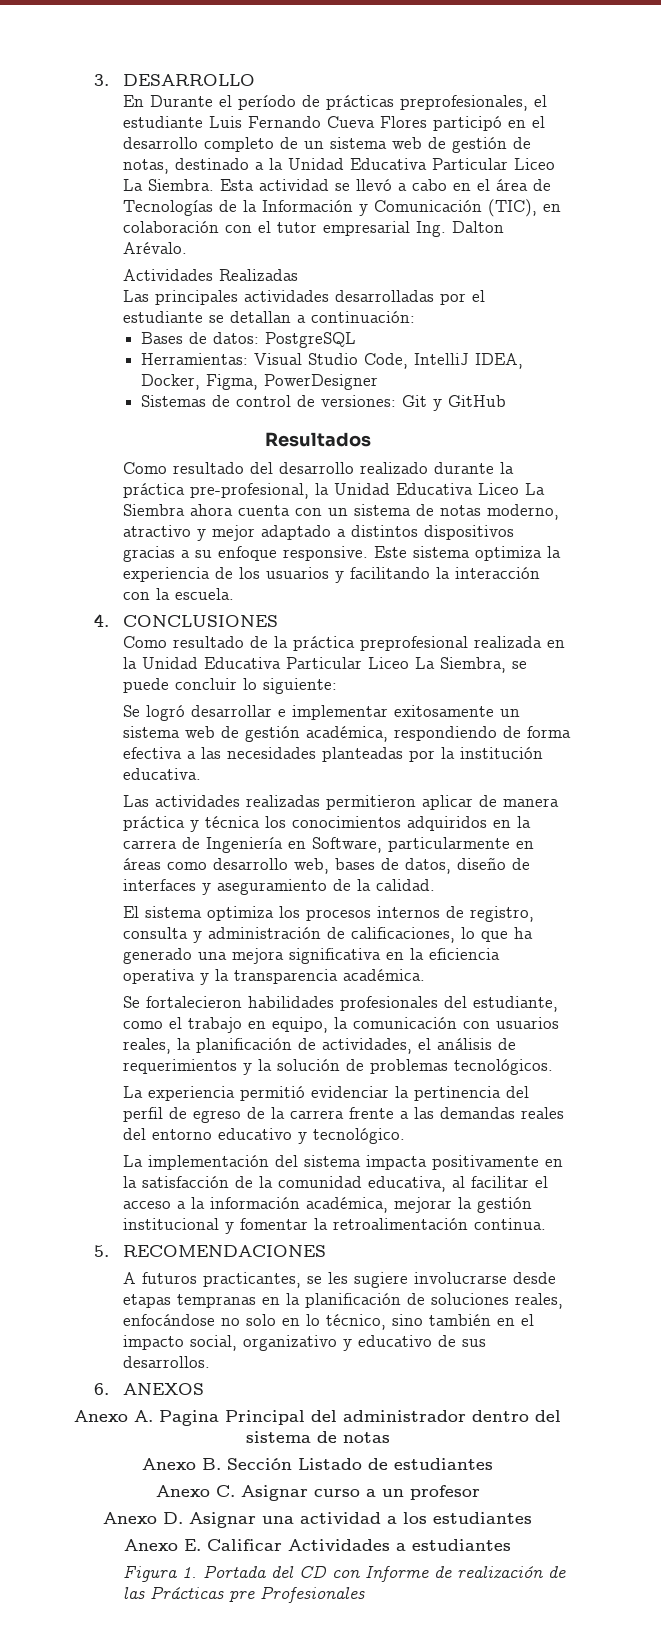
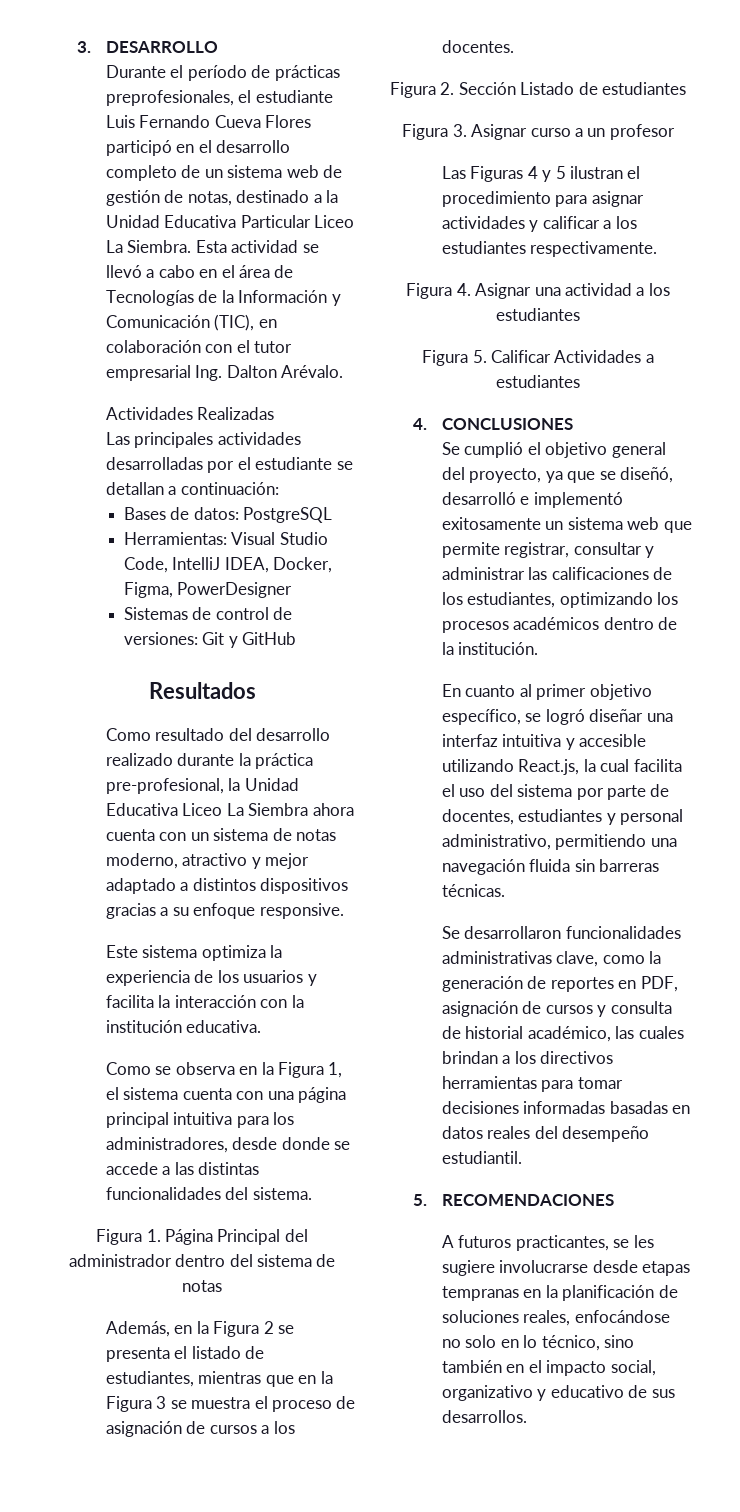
- En Durante el período de prácticas preprofesionales, el estudiante Luis Fernando Cueva Flores participó en el desarrollo completo de un sistema web de gestión de notas, destinado a la Unidad Educativa Particular Liceo La Siembra.
+ Durante el período de prácticas preprofesionales, el estudiante Luis Fernando Cueva Flores participó en el desarrollo completo de un sistema web de gestión de notas, destinado a la Unidad Educativa Particular Liceo La Siembra.
- Como resultado del desarrollo realizado durante la práctica pre-profesional, la Unidad Educativa Liceo La Siembra ahora cuenta con un sistema de notas moderno, atractivo y mejor adaptado a distintos dispositivos gracias a su enfoque responsive. Este sistema optimiza la experiencia de los usuarios y facilitando la interacción con la escuela.
+ Como resultado del desarrollo realizado durante la práctica pre-profesional, la Unidad Educativa Liceo La Siembra ahora cuenta con un sistema de notas moderno, atractivo y mejor adaptado a distintos dispositivos gracias a su enfoque responsive.
+ Este sistema optimiza la experiencia de los usuarios y facilita la interacción con la institución educativa.
+ Como se observa en la Figura 1, el sistema cuenta con una página principal intuitiva para los administradores, desde donde se accede a las distintas funcionalidades del sistema.
+ Figura 1. Página Principal del administrador dentro del sistema de notas
+ Además, en la Figura 2 se presenta el listado de estudiantes, mientras que en la Figura 3 se muestra el proceso de asignación de cursos a los docentes.
+ Figura 2. Sección Listado de estudiantes
+ Figura 3. Asignar curso a un profesor
+ Las Figuras 4 y 5 ilustran el procedimiento para asignar actividades y calificar a los estudiantes respectivamente.
+ Figura 4. Asignar una actividad a los estudiantes
+ Figura 5. Calificar Actividades a estudiantes
  4. CONCLUSIONES
- Como resultado de la práctica preprofesional realizada en la Unidad Educativa Particular Liceo La Siembra, se puede concluir lo siguiente:
- Se logró desarrollar e implementar exitosamente un sistema web de gestión académica, respondiendo de forma efectiva a las necesidades planteadas por la institución educativa.
- Las actividades realizadas permitieron aplicar de manera práctica y técnica los conocimientos adquiridos en la carrera de Ingeniería en Software, particularmente en áreas como desarrollo web, bases de datos, diseño de interfaces y aseguramiento de la calidad.
- El sistema optimiza los procesos internos de registro, consulta y administración de calificaciones, lo que ha generado una mejora significativa en la eficiencia operativa y la transparencia académica.
- Se fortalecieron habilidades profesionales del estudiante, como el trabajo en equipo, la comunicación con usuarios reales, la planificación de actividades, el análisis de requerimientos y la solución de problemas tecnológicos.
- La experiencia permitió evidenciar la pertinencia del perfil de egreso de la carrera frente a las demandas reales del entorno educativo y tecnológico.
- La implementación del sistema impacta positivamente en la satisfacción de la comunidad educativa, al facilitar el acceso a la información académica, mejorar la gestión institucional y fomentar la retroalimentación continua.
+ Se cumplió el objetivo general del proyecto, ya que se diseñó, desarrolló e implementó exitosamente un sistema web que permite registrar, consultar y administrar las calificaciones de los estudiantes, optimizando los procesos académicos dentro de la institución.
+ En cuanto al primer objetivo específico, se logró diseñar una interfaz intuitiva y accesible utilizando React.js, la cual facilita el uso del sistema por parte de docentes, estudiantes y personal administrativo, permitiendo una navegación fluida sin barreras técnicas.
+ Se desarrollaron funcionalidades administrativas clave, como la generación de reportes en PDF, asignación de cursos y consulta de historial académico, las cuales brindan a los directivos herramientas para tomar decisiones informadas basadas en datos reales del desempeño estudiantil.
- 6. ANEXOS
- Anexo A. Pagina Principal del administrador dentro del sistema de notas
- Anexo B. Sección Listado de estudiantes
- Anexo C. Asignar curso a un profesor
- Anexo D. Asignar una actividad a los estudiantes
- Anexo E. Calificar Actividades a estudiantes
- Figura 1. Portada del CD con Informe de realización de las Prácticas pre Profesionales

